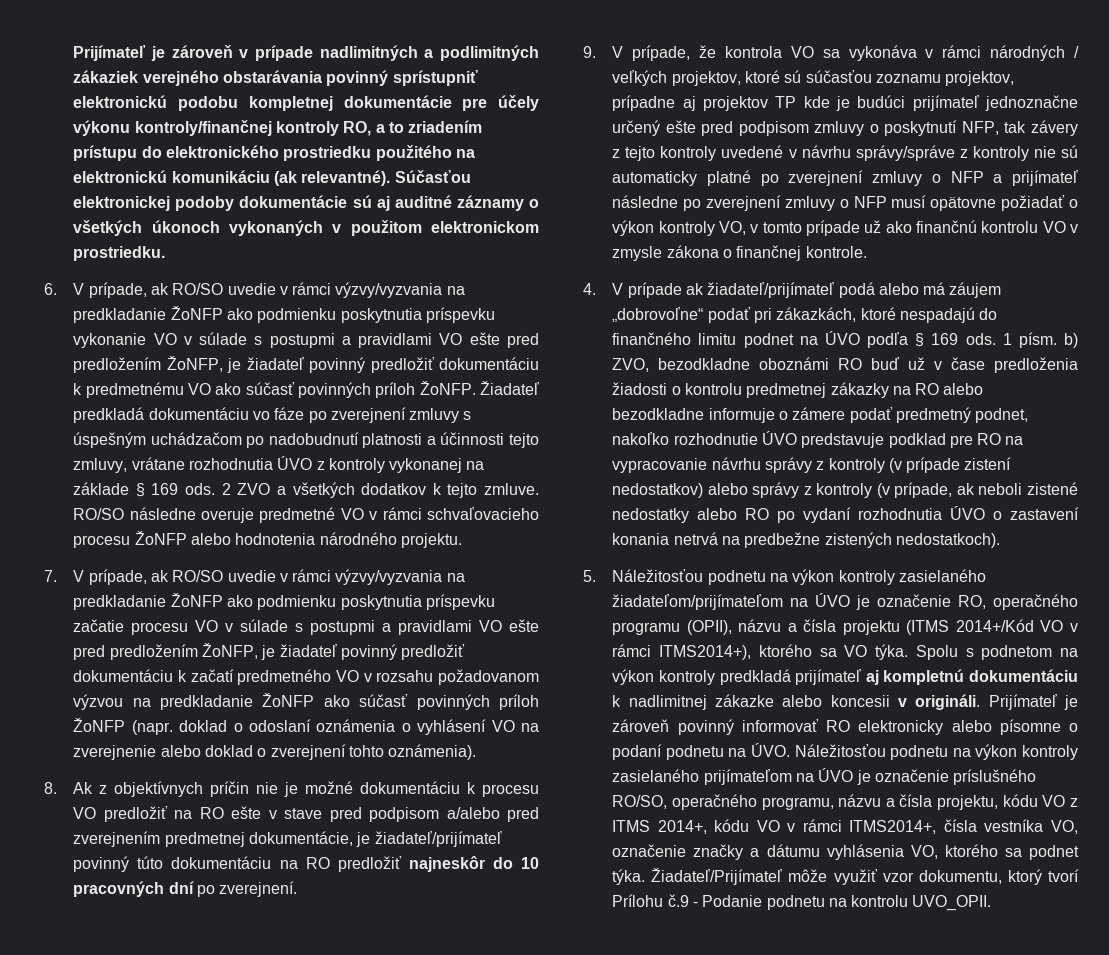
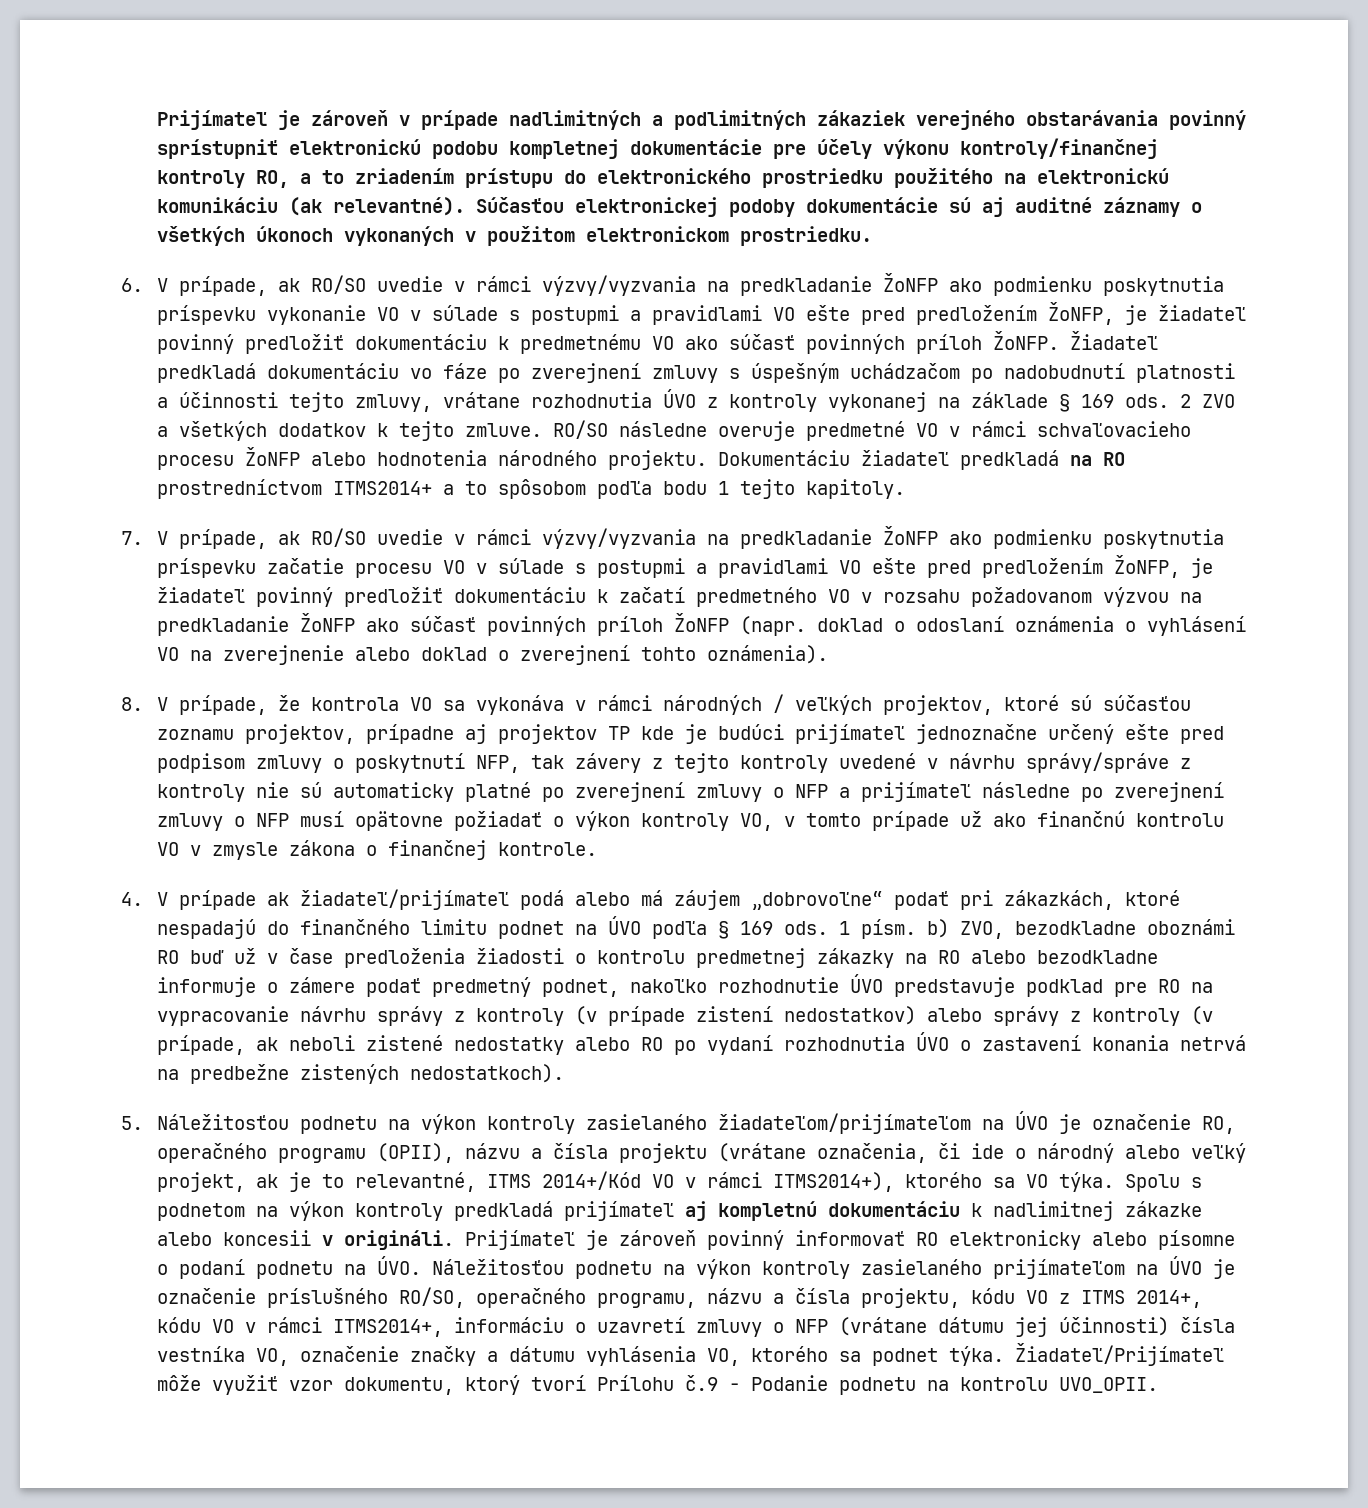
+ Dokumentáciu žiadateľ predkladá na RO prostredníctvom ITMS2014+ a to spôsobom podľa bodu 1 tejto kapitoly.
- 8. Ak z objektívnych príčin nie je možné dokumentáciu k procesu VO predložiť na RO ešte v stave pred podpisom a/alebo pred zverejnením predmetnej dokumentácie, je žiadateľ/prijímateľ povinný túto dokumentáciu na RO predložiť najneskôr do 10 pracovných dní po zverejnení.
- 9. V prípade, že kontrola VO sa vykonáva v rámci národných / veľkých projektov, ktoré sú súčasťou zoznamu projektov, prípadne aj projektov TP kde je budúci prijímateľ jednoznačne určený ešte pred podpisom zmluvy o poskytnutí NFP, tak závery z tejto kontroly uvedené v návrhu správy/správe z kontroly nie sú automaticky platné po zverejnení zmluvy o NFP a prijímateľ následne po zverejnení zmluvy o NFP musí opätovne požiadať o výkon kontroly VO, v tomto prípade už ako finančnú kontrolu VO v zmysle zákona o finančnej kontrole.
+ 8. V prípade, že kontrola VO sa vykonáva v rámci národných / veľkých projektov, ktoré sú súčasťou zoznamu projektov, prípadne aj projektov TP kde je budúci prijímateľ jednoznačne určený ešte pred podpisom zmluvy o poskytnutí NFP, tak závery z tejto kontroly uvedené v návrhu správy/správe z kontroly nie sú automaticky platné po zverejnení zmluvy o NFP a prijímateľ následne po zverejnení zmluvy o NFP musí opätovne požiadať o výkon kontroly VO, v tomto prípade už ako finančnú kontrolu VO v zmysle zákona o finančnej kontrole.
- 5. Náležitosťou podnetu na výkon kontroly zasielaného žiadateľom/prijímateľom na ÚVO je označenie RO, operačného programu (OPII), názvu a čísla projektu (ITMS 2014+/Kód VO v rámci ITMS2014+), ktorého sa VO týka.
+ 5. Náležitosťou podnetu na výkon kontroly zasielaného žiadateľom/prijímateľom na ÚVO je označenie RO, operačného programu (OPII), názvu a čísla projektu (vrátane označenia, či ide o národný alebo veľký projekt, ak je to relevantné, ITMS 2014+/Kód VO v rámci ITMS2014+), ktorého sa VO týka.
- Prijímateľ je zároveň povinný informovať RO elektronicky alebo písomne o podaní podnetu na ÚVO. Náležitosťou podnetu na výkon kontroly zasielaného prijímateľom na ÚVO je označenie príslušného RO/SO, operačného programu, názvu a čísla projektu, kódu VO z ITMS 2014+, kódu VO v rámci ITMS2014+, čísla vestníka VO, označenie značky a dátumu vyhlásenia VO, ktorého sa podnet týka.
+ Prijímateľ je zároveň povinný informovať RO elektronicky alebo písomne o podaní podnetu na ÚVO. Náležitosťou podnetu na výkon kontroly zasielaného prijímateľom na ÚVO je označenie príslušného RO/SO, operačného programu, názvu a čísla projektu, kódu VO z ITMS 2014+, kódu VO v rámci ITMS2014+, informáciu o uzavretí zmluvy o NFP (vrátane dátumu jej účinnosti) čísla vestníka VO, označenie značky a dátumu vyhlásenia VO, ktorého sa podnet týka.

